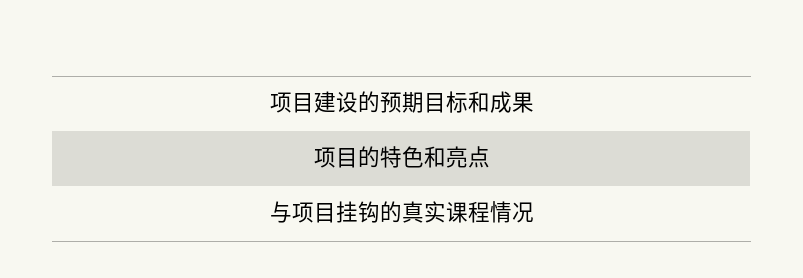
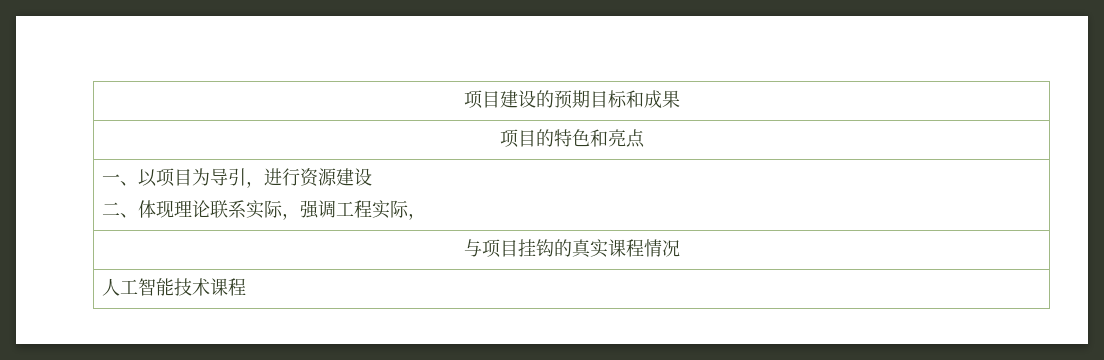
+ 一、以项目为导引，进行资源建设
+ 二、体现理论联系实际，强调工程实际，
+ 人工智能技术课程

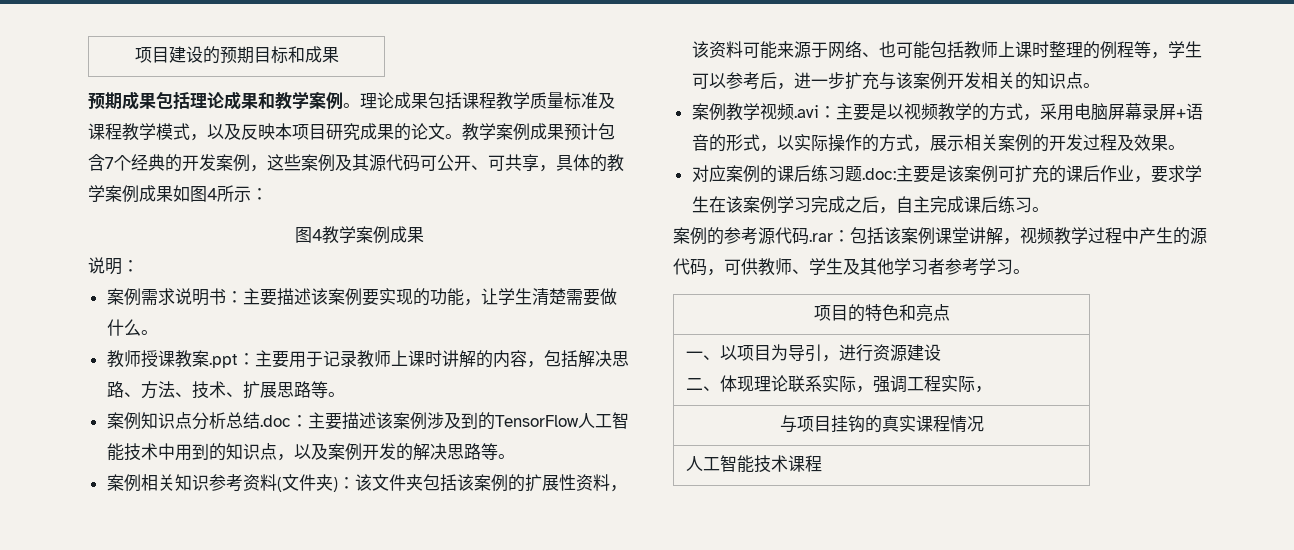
+ 预期成果包括理论成果和教学案例。理论成果包括课程教学质量标准及课程教学模式，以及反映本项目研究成果的论文。教学案例成果预计包含7个经典的开发案例，这些案例及其源代码可公开、可共享，具体的教学案例成果如图4所示：
+ 图4教学案例成果
+ 说明：
+ 案例需求说明书：主要描述该案例要实现的功能，让学生清楚需要做什么。
+ 教师授课教案.ppt：主要用于记录教师上课时讲解的内容，包括解决思路、方法、技术、扩展思路等。
+ 案例知识点分析总结.doc：主要描述该案例涉及到的TensorFlow人工智能技术中用到的知识点，以及案例开发的解决思路等。
+ 案例相关知识参考资料(文件夹)：该文件夹包括该案例的扩展性资料，该资料可能来源于网络、也可能包括教师上课时整理的例程等，学生可以参考后，进一步扩充与该案例开发相关的知识点。
+ 案例教学视频.avi：主要是以视频教学的方式，采用电脑屏幕录屏+语音的形式，以实际操作的方式，展示相关案例的开发过程及效果。
+ 对应案例的课后练习题.doc:主要是该案例可扩充的课后作业，要求学生在该案例学习完成之后，自主完成课后练习。
+ 案例的参考源代码.rar：包括该案例课堂讲解，视频教学过程中产生的源代码，可供教师、学生及其他学习者参考学习。

